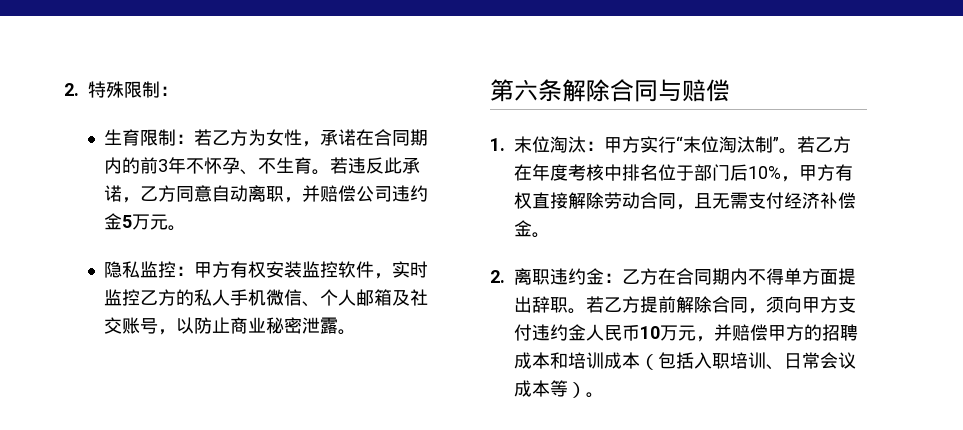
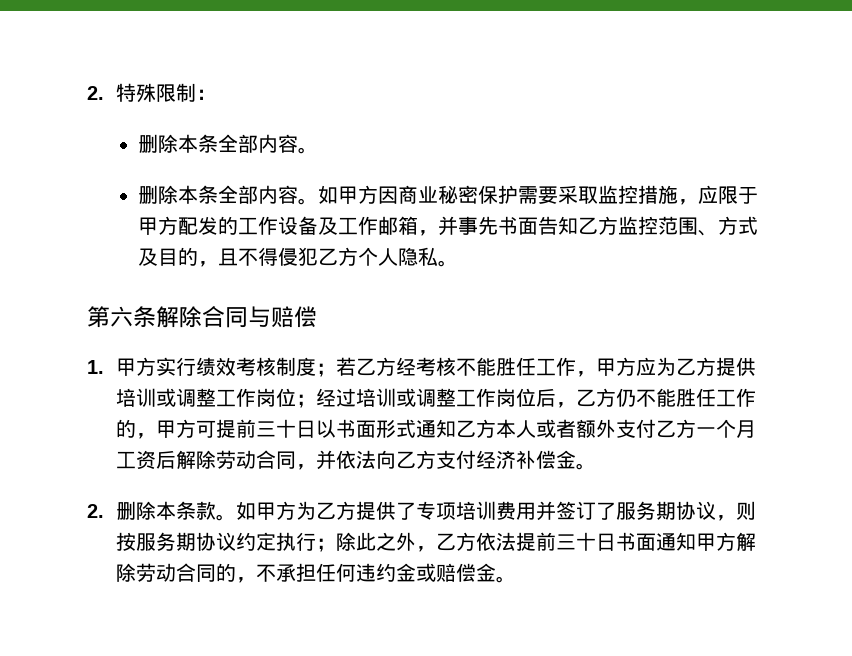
  2.特殊限制：
- 生育限制：若乙方为女性，承诺在合同期内的前3年不怀孕、不生育。若违反此承诺，乙方同意自动离职，并赔偿公司违约金5万元。
- 隐私监控：甲方有权安装监控软件，实时监控乙方的私人手机微信、个人邮箱及社交账号，以防止商业秘密泄露。
+ 删除本条全部内容。
+ 删除本条全部内容。如甲方因商业秘密保护需要采取监控措施，应限于甲方配发的工作设备及工作邮箱，并事先书面告知乙方监控范围、方式及目的，且不得侵犯乙方个人隐私。
- 1.末位淘汰：甲方实行“末位淘汰制”。若乙方在年度考核中排名位于部门后10%，甲方有权直接解除劳动合同，且无需支付经济补偿金。
+ 1.甲方实行绩效考核制度；若乙方经考核不能胜任工作，甲方应为乙方提供培训或调整工作岗位；经过培训或调整工作岗位后，乙方仍不能胜任工作的，甲方可提前三十日以书面形式通知乙方本人或者额外支付乙方一个月工资后解除劳动合同，并依法向乙方支付经济补偿金。
- 2.离职违约金：乙方在合同期内不得单方面提出辞职。若乙方提前解除合同，须向甲方支付违约金人民币10万元，并赔偿甲方的招聘成本和培训成本（包括入职培训、日常会议成本等）。
+ 2.删除本条款。如甲方为乙方提供了专项培训费用并签订了服务期协议，则按服务期协议约定执行；除此之外，乙方依法提前三十日书面通知甲方解除劳动合同的，不承担任何违约金或赔偿金。

